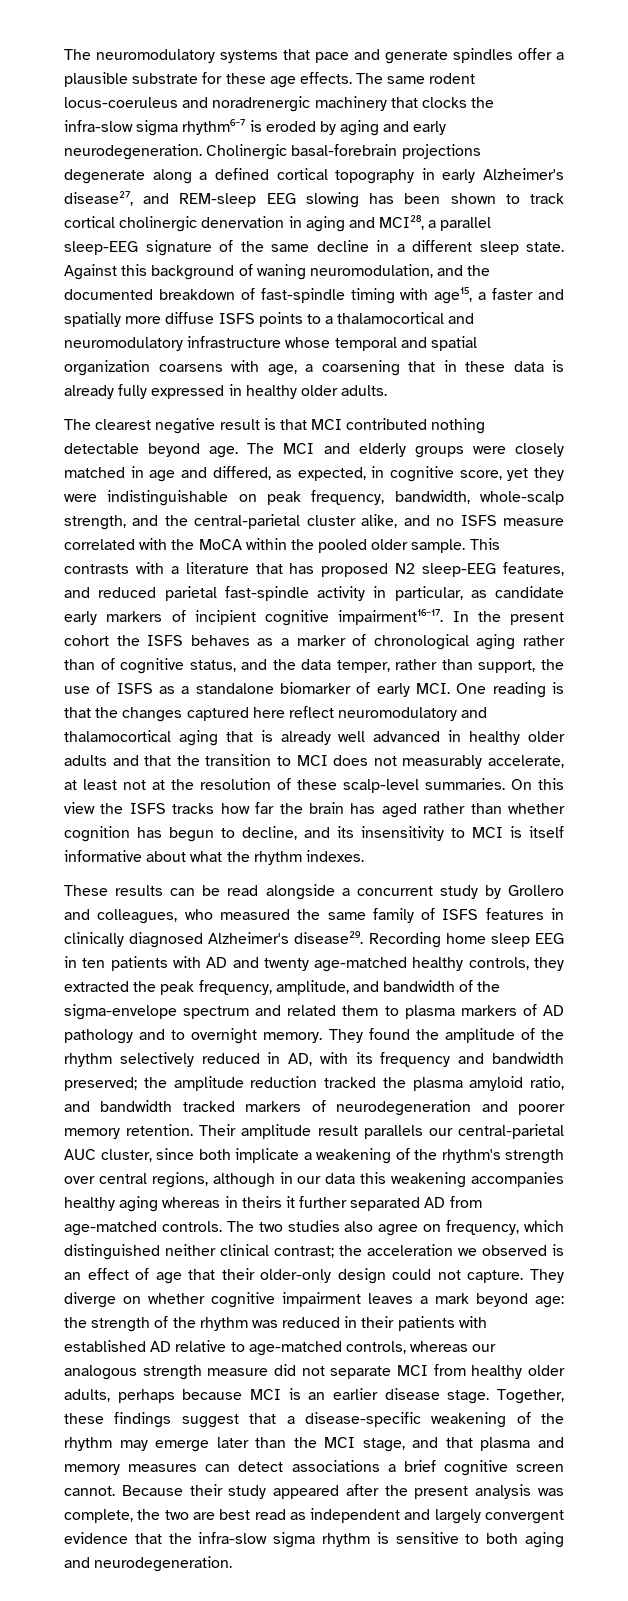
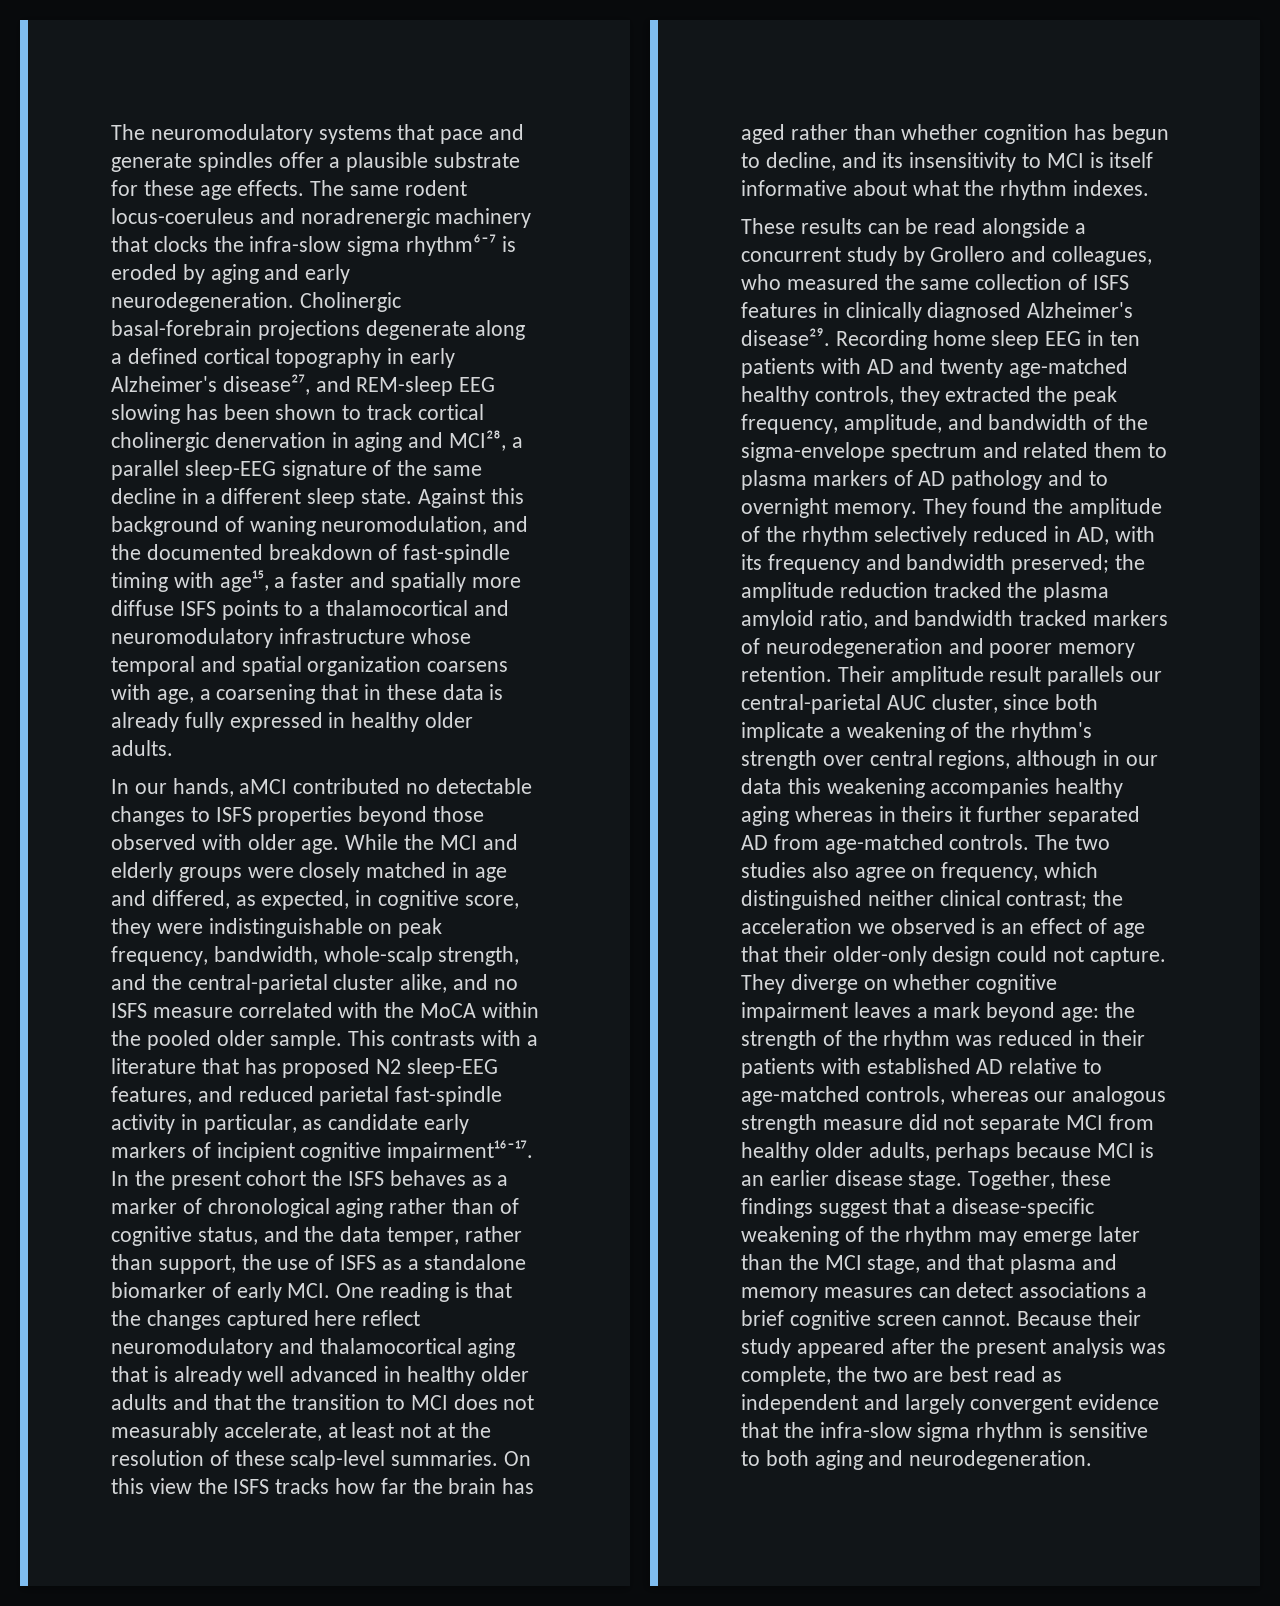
- The clearest negative result is that MCI contributed nothing detectable beyond age. The MCI and elderly groups were closely matched in age and differed, as expected, in cognitive score, yet they were indistinguishable on peak frequency, bandwidth, whole-scalp strength, and the central-parietal cluster alike, and no ISFS measure correlated with the MoCA within the pooled older sample.
+ In our hands, aMCI contributed no detectable changes to ISFS properties beyond those observed with older age. While the MCI and elderly groups were closely matched in age and differed, as expected, in cognitive score, they were indistinguishable on peak frequency, bandwidth, whole-scalp strength, and the central-parietal cluster alike, and no ISFS measure correlated with the MoCA within the pooled older sample.
- These results can be read alongside a concurrent study by Grollero and colleagues, who measured the same family of ISFS features in clinically diagnosed Alzheimer's disease²⁹.
+ These results can be read alongside a concurrent study by Grollero and colleagues, who measured the same collection of ISFS features in clinically diagnosed Alzheimer's disease²⁹.

